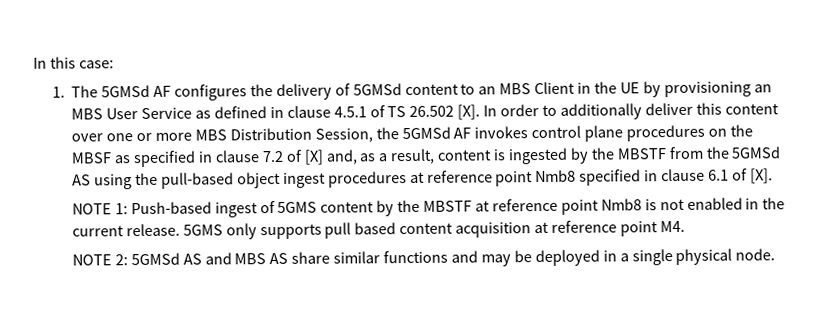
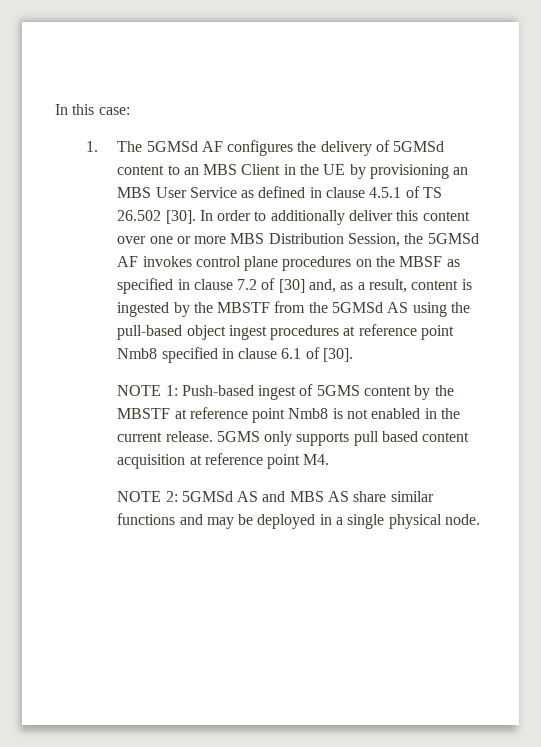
- 1. The 5GMSd AF configures the delivery of 5GMSd content to an MBS Client in the UE by provisioning an MBS User Service as defined in clause 4.5.1 of TS 26.502 [X]. In order to additionally deliver this content over one or more MBS Distribution Session, the 5GMSd AF invokes control plane procedures on the MBSF as specified in clause 7.2 of [X] and, as a result, content is ingested by the MBSTF from the 5GMSd AS using the pull-based object ingest procedures at reference point Nmb8 specified in clause 6.1 of [X].
+ 1. The 5GMSd AF configures the delivery of 5GMSd content to an MBS Client in the UE by provisioning an MBS User Service as defined in clause 4.5.1 of TS 26.502 [30]. In order to additionally deliver this content over one or more MBS Distribution Session, the 5GMSd AF invokes control plane procedures on the MBSF as specified in clause 7.2 of [30] and, as a result, content is ingested by the MBSTF from the 5GMSd AS using the pull-based object ingest procedures at reference point Nmb8 specified in clause 6.1 of [30].

